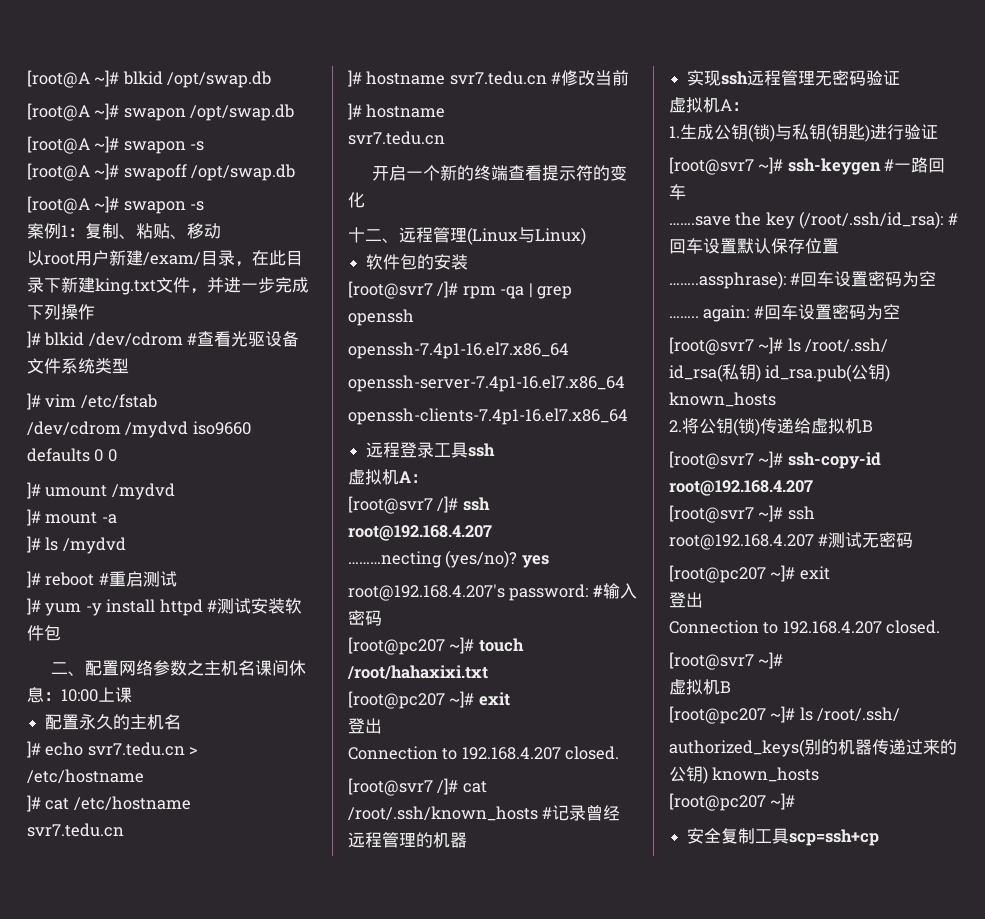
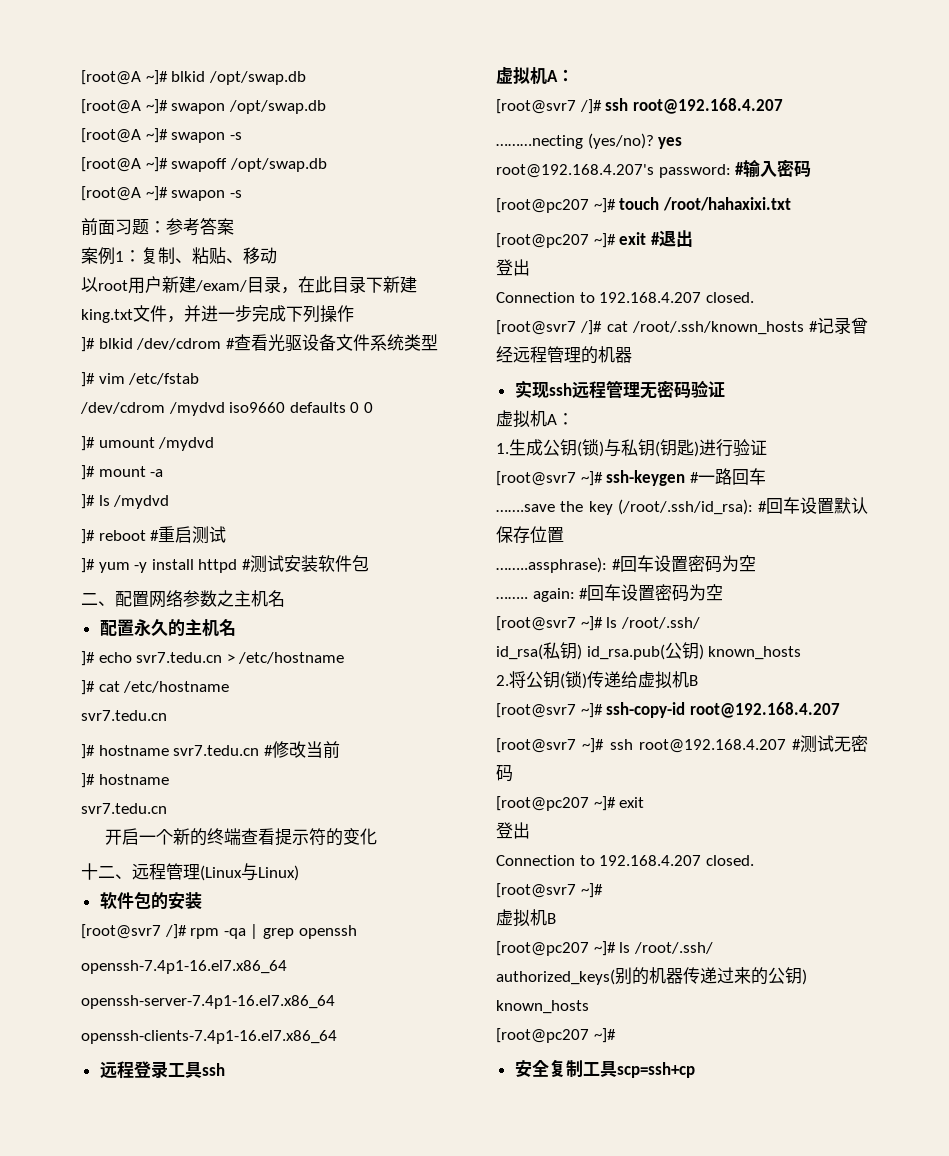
+ 前面习题：参考答案
- 二、配置网络参数之主机名课间休息：10:00上课
+ 二、配置网络参数之主机名
  [root@pc207 ~]# touch /root/hahaxixi.txt
- [root@pc207 ~]# exit
+ [root@pc207 ~]# exit #退出

